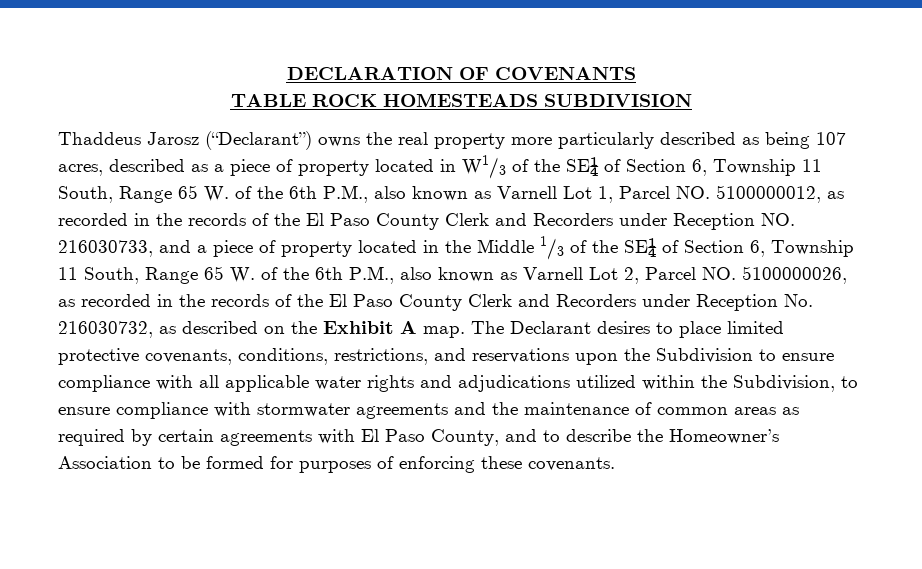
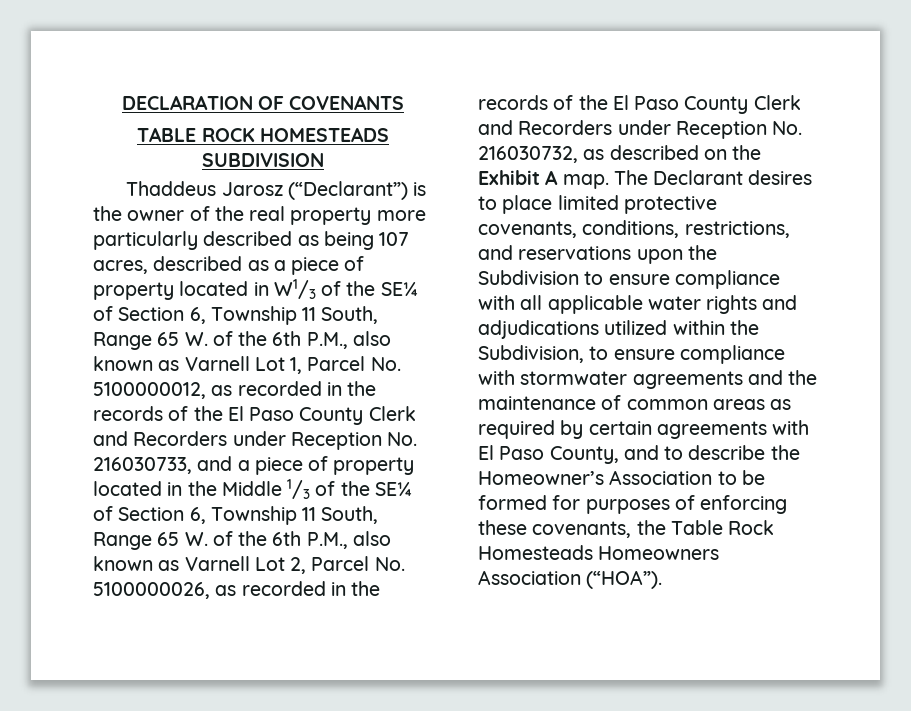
- Thaddeus Jarosz (“Declarant”) owns the real property more particularly described as being 107 acres, described as a piece of property located in W1/3 of the SE¼ of Section 6, Township 11 South, Range 65 W. of the 6th P.M., also known as Varnell Lot 1, Parcel NO. 5100000012, as recorded in the records of the El Paso County Clerk and Recorders under Reception NO. 216030733, and a piece of property located in the Middle 1/3 of the SE¼ of Section 6, Township 11 South, Range 65 W. of the 6th P.M., also known as Varnell Lot 2, Parcel NO. 5100000026, as recorded in the records of the El Paso County Clerk and Recorders under Reception No. 216030732, as described on the Exhibit A map.
+ Thaddeus Jarosz (“Declarant”) is the owner of the real property more particularly described as being 107 acres, described as a piece of property located in W1/3 of the SE¼ of Section 6, Township 11 South, Range 65 W. of the 6th P.M., also known as Varnell Lot 1, Parcel No. 5100000012, as recorded in the records of the El Paso County Clerk and Recorders under Reception No. 216030733, and a piece of property located in the Middle 1/3 of the SE¼ of Section 6, Township 11 South, Range 65 W. of the 6th P.M., also known as Varnell Lot 2, Parcel No. 5100000026, as recorded in the records of the El Paso County Clerk and Recorders under Reception No. 216030732, as described on the Exhibit A map.
- The Declarant desires to place limited protective covenants, conditions, restrictions, and reservations upon the Subdivision to ensure compliance with all applicable water rights and adjudications utilized within the Subdivision, to ensure compliance with stormwater agreements and the maintenance of common areas as required by certain agreements with El Paso County, and to describe the Homeowner’s Association to be formed for purposes of enforcing these covenants.
+ The Declarant desires to place limited protective covenants, conditions, restrictions, and reservations upon the Subdivision to ensure compliance with all applicable water rights and adjudications utilized within the Subdivision, to ensure compliance with stormwater agreements and the maintenance of common areas as required by certain agreements with El Paso County, and to describe the Homeowner’s Association to be formed for purposes of enforcing these covenants, the Table Rock Homesteads Homeowners Association (“HOA”).

